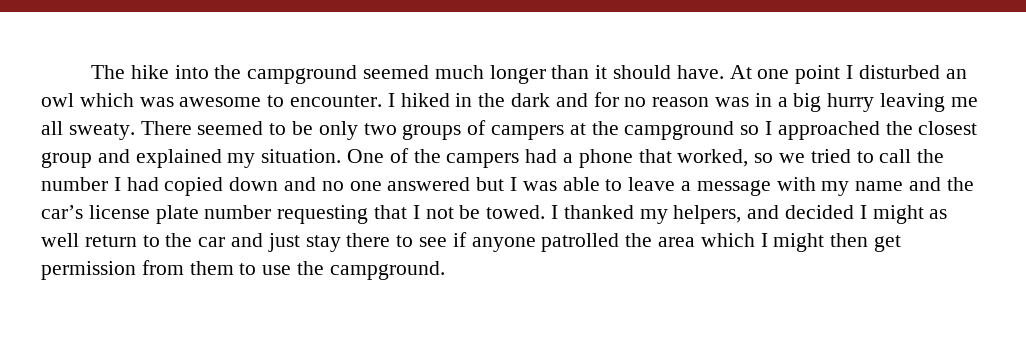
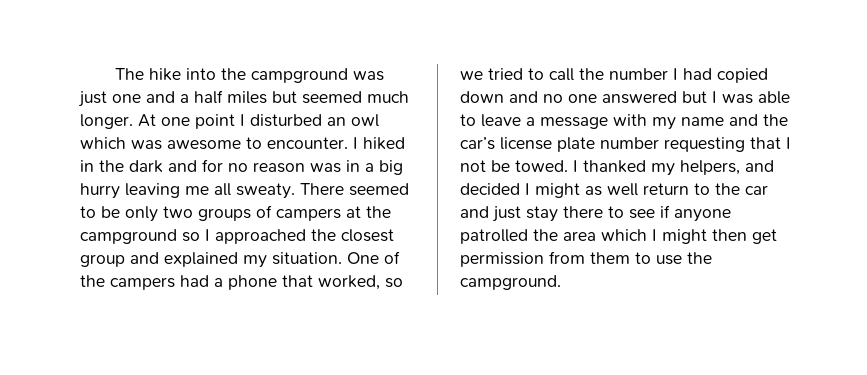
- The hike into the campground seemed much longer than it should have.
+ The hike into the campground was just one and a half miles but seemed much longer.

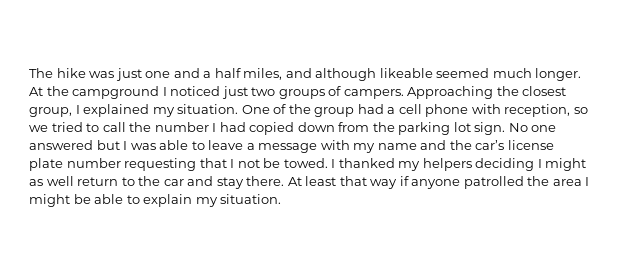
- The hike into the campground was just one and a half miles but seemed much longer. At one point I disturbed an owl which was awesome to encounter. I hiked in the dark and for no reason was in a big hurry leaving me all sweaty. There seemed to be only two groups of campers at the campground so I approached the closest group and explained my situation.
+ The hike was just one and a half miles, and although likeable seemed much longer. At the campground I noticed just two groups of campers. Approaching the closest group, I explained my situation.
- One of the campers had a phone that worked, so we tried to call the number I had copied down and no one answered but I was able to leave a message with my name and the car’s license plate number requesting that I not be towed.
+ One of the group had a cell phone with reception, so we tried to call the number I had copied down from the parking lot sign. No one answered but I was able to leave a message with my name and the car’s license plate number requesting that I not be towed.
- I thanked my helpers, and decided I might as well return to the car and just stay there to see if anyone patrolled the area which I might then get permission from them to use the campground.
+ I thanked my helpers deciding I might as well return to the car and stay there. At least that way if anyone patrolled the area I might be able to explain my situation.

